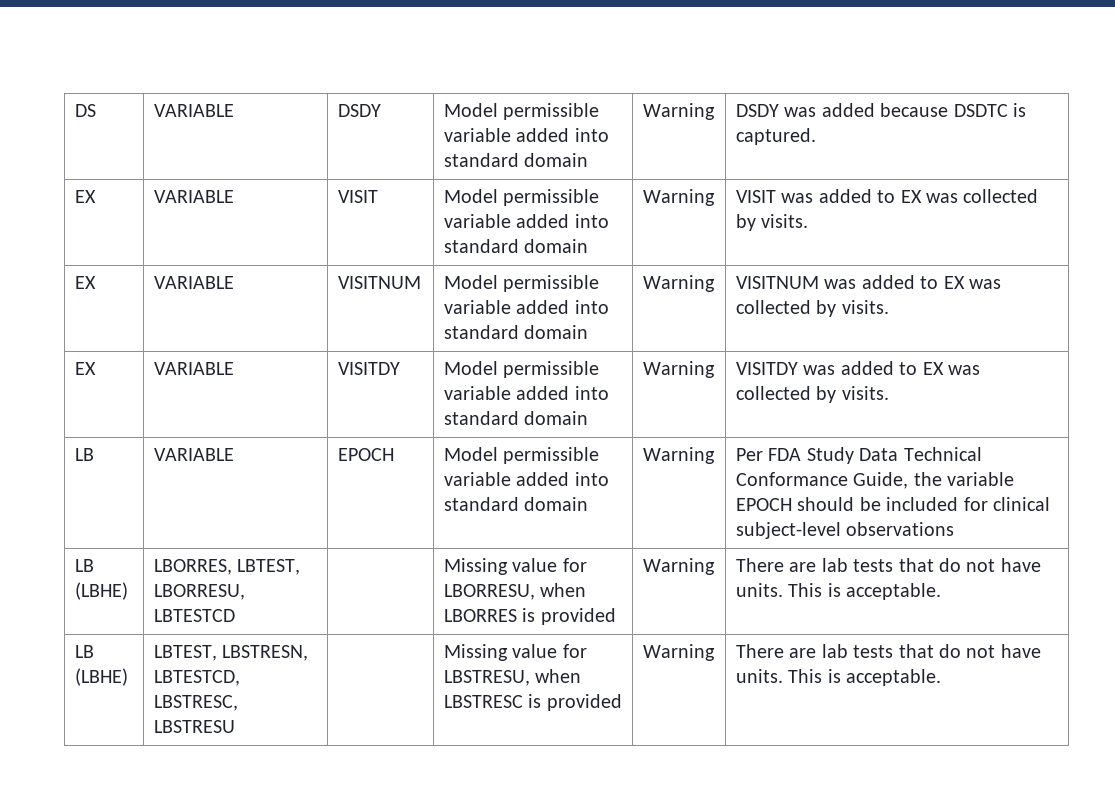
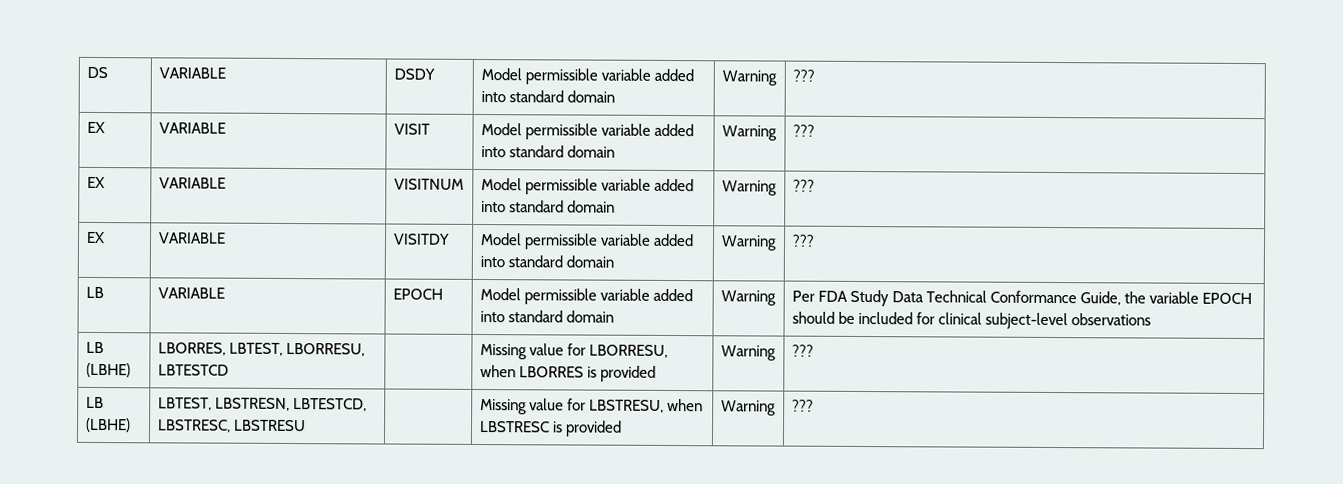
- DS | VARIABLE | DSDY | Model permissible variable added into standard domain | Warning | DSDY was added because DSDTC is captured.
+ DS | VARIABLE | DSDY | Model permissible variable added into standard domain | Warning | ???
- EX | VARIABLE | VISIT | Model permissible variable added into standard domain | Warning | VISIT was added to EX was collected by visits.
+ EX | VARIABLE | VISIT | Model permissible variable added into standard domain | Warning | ???
- EX | VARIABLE | VISITNUM | Model permissible variable added into standard domain | Warning | VISITNUM was added to EX was collected by visits.
+ EX | VARIABLE | VISITNUM | Model permissible variable added into standard domain | Warning | ???
- EX | VARIABLE | VISITDY | Model permissible variable added into standard domain | Warning | VISITDY was added to EX was collected by visits.
+ EX | VARIABLE | VISITDY | Model permissible variable added into standard domain | Warning | ???
- LB (LBHE) | LBORRES, LBTEST, LBORRESU, LBTESTCD | | Missing value for LBORRESU, when LBORRES is provided | Warning | There are lab tests that do not have units. This is acceptable.
+ LB (LBHE) | LBORRES, LBTEST, LBORRESU, LBTESTCD | | Missing value for LBORRESU, when LBORRES is provided | Warning | ???
- LB (LBHE) | LBTEST, LBSTRESN, LBTESTCD, LBSTRESC, LBSTRESU | | Missing value for LBSTRESU, when LBSTRESC is provided | Warning | There are lab tests that do not have units. This is acceptable.
+ LB (LBHE) | LBTEST, LBSTRESN, LBTESTCD, LBSTRESC, LBSTRESU | | Missing value for LBSTRESU, when LBSTRESC is provided | Warning | ???

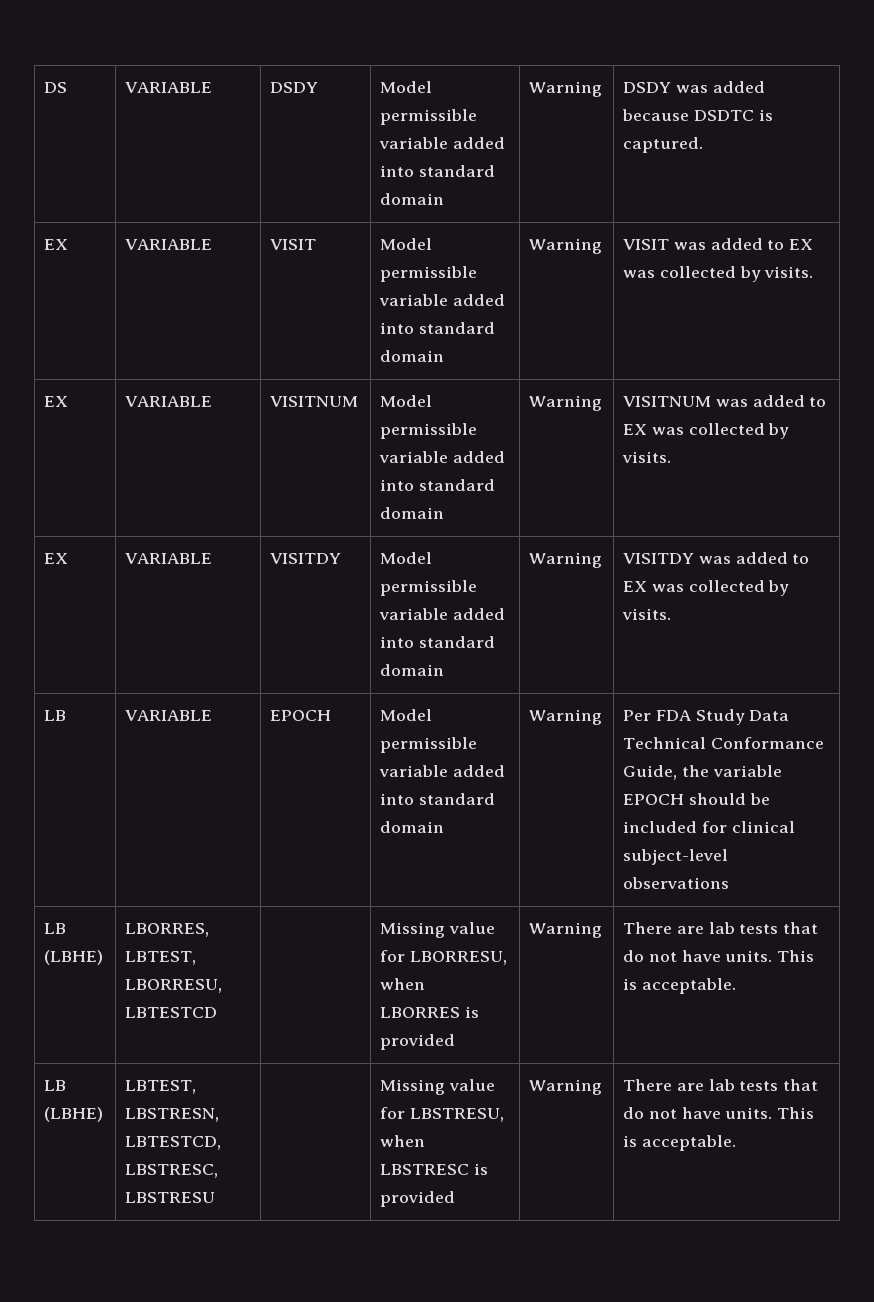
- DS | VARIABLE | DSDY | Model permissible variable added into standard domain | Warning | ???
+ DS | VARIABLE | DSDY | Model permissible variable added into standard domain | Warning | DSDY was added because DSDTC is captured.
- EX | VARIABLE | VISIT | Model permissible variable added into standard domain | Warning | ???
+ EX | VARIABLE | VISIT | Model permissible variable added into standard domain | Warning | VISIT was added to EX was collected by visits.
- EX | VARIABLE | VISITNUM | Model permissible variable added into standard domain | Warning | ???
+ EX | VARIABLE | VISITNUM | Model permissible variable added into standard domain | Warning | VISITNUM was added to EX was collected by visits.
- EX | VARIABLE | VISITDY | Model permissible variable added into standard domain | Warning | ???
+ EX | VARIABLE | VISITDY | Model permissible variable added into standard domain | Warning | VISITDY was added to EX was collected by visits.
- LB (LBHE) | LBORRES, LBTEST, LBORRESU, LBTESTCD | | Missing value for LBORRESU, when LBORRES is provided | Warning | ???
+ LB (LBHE) | LBORRES, LBTEST, LBORRESU, LBTESTCD | | Missing value for LBORRESU, when LBORRES is provided | Warning | There are lab tests that do not have units. This is acceptable.
- LB (LBHE) | LBTEST, LBSTRESN, LBTESTCD, LBSTRESC, LBSTRESU | | Missing value for LBSTRESU, when LBSTRESC is provided | Warning | ???
+ LB (LBHE) | LBTEST, LBSTRESN, LBTESTCD, LBSTRESC, LBSTRESU | | Missing value for LBSTRESU, when LBSTRESC is provided | Warning | There are lab tests that do not have units. This is acceptable.

